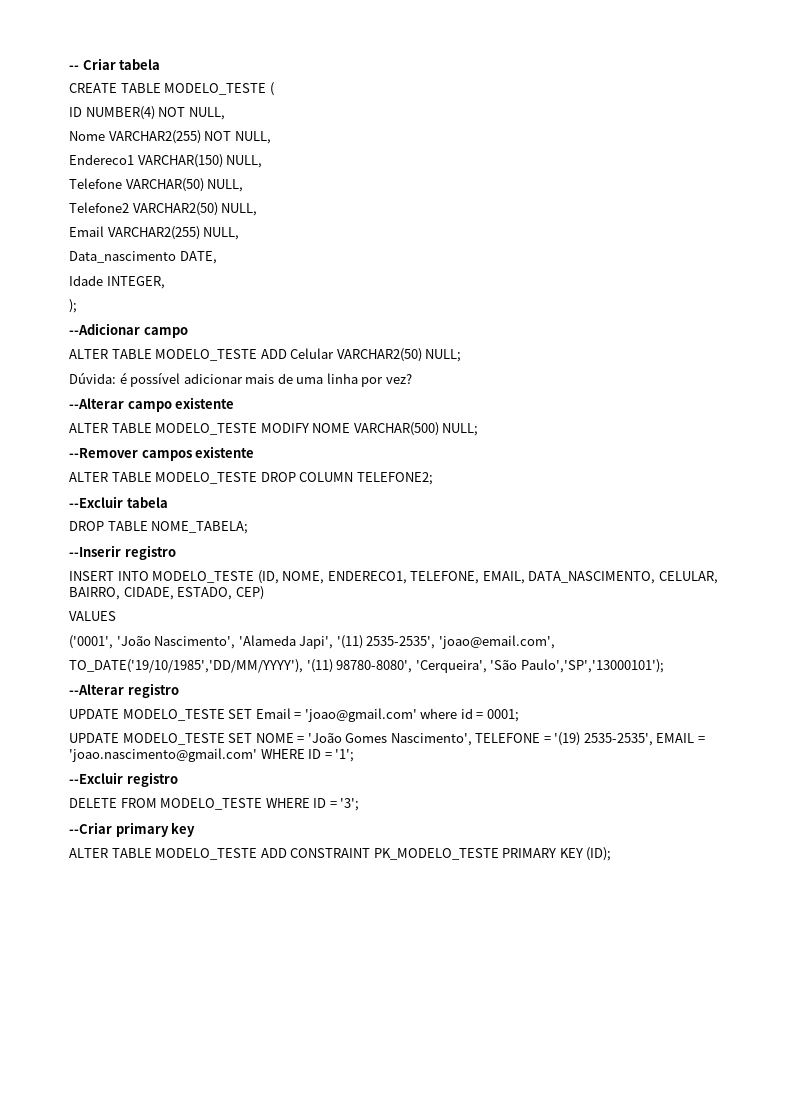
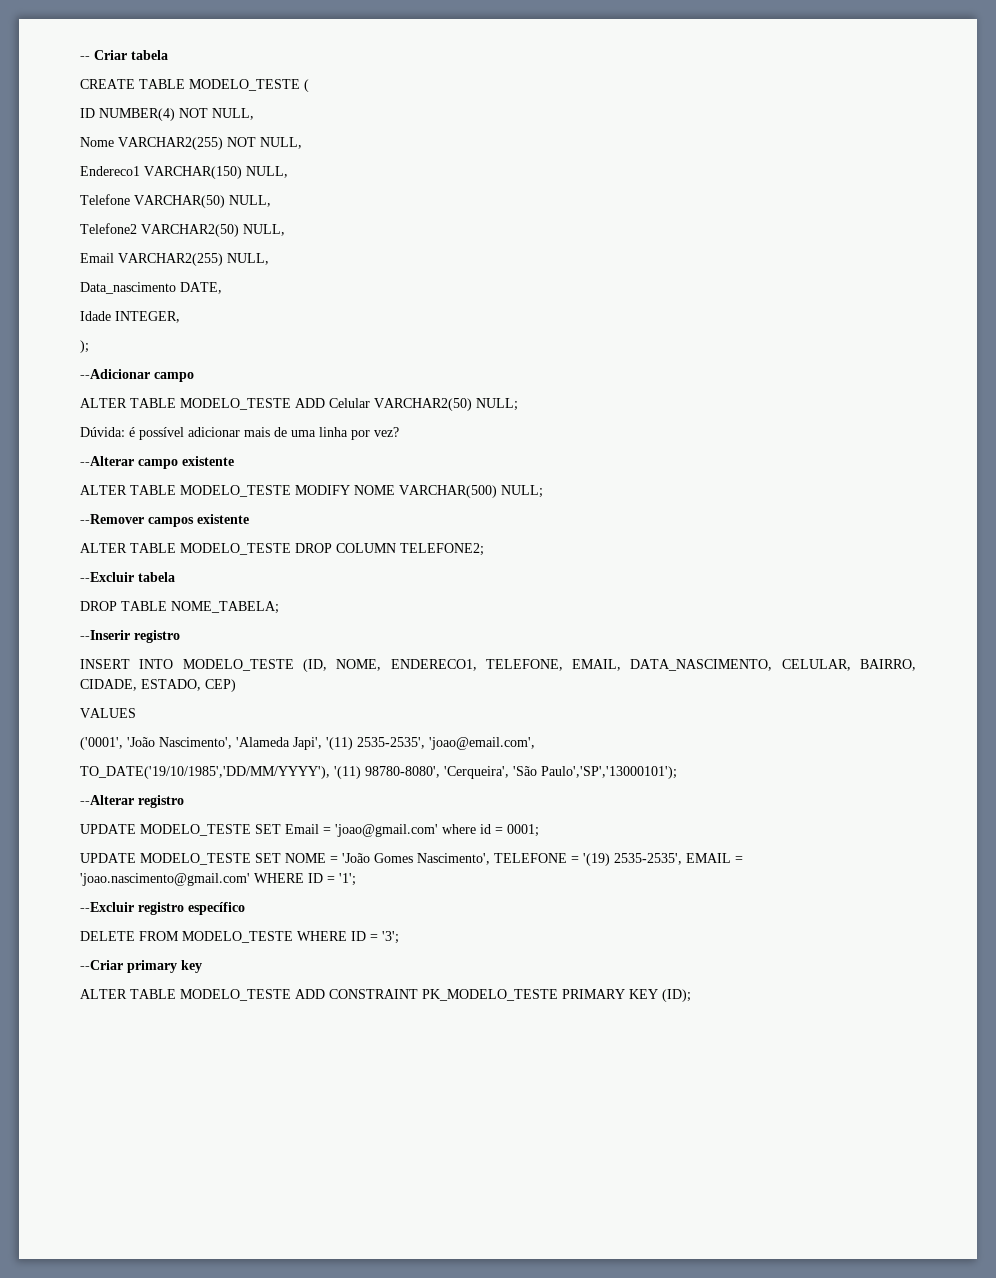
- --Excluir registro
+ --Excluir registro específico

